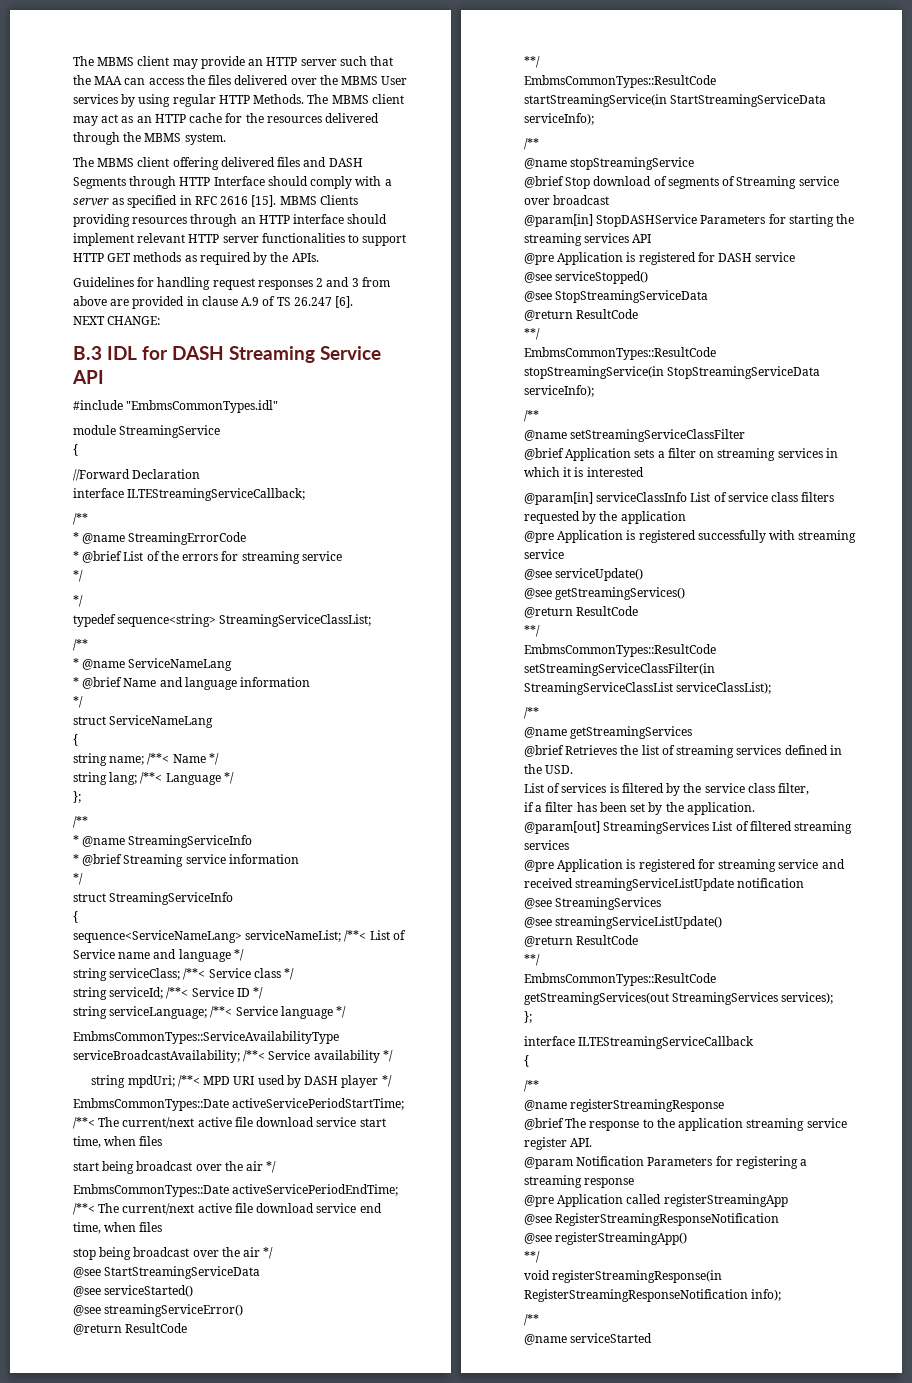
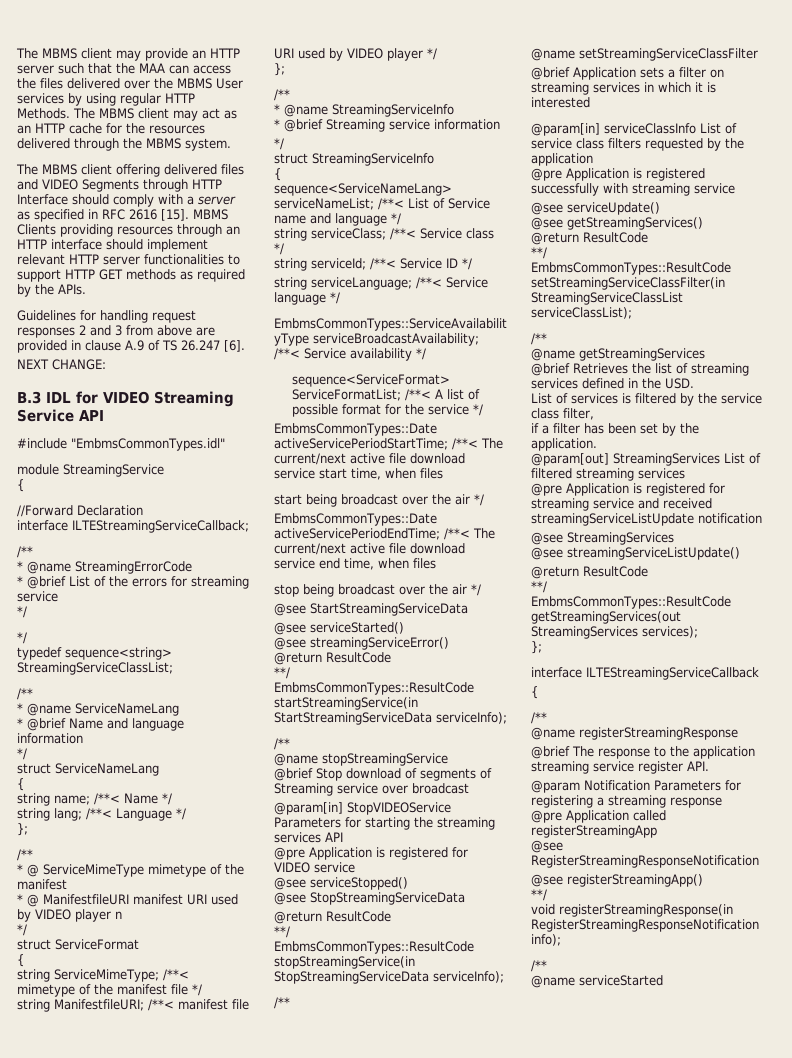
- The MBMS client offering delivered files and DASH Segments through HTTP Interface should comply with a server as specified in RFC 2616 [15].
+ The MBMS client offering delivered files and VIDEO Segments through HTTP Interface should comply with a server as specified in RFC 2616 [15].
- B.3 IDL for DASH Streaming Service API
+ B.3 IDL for VIDEO Streaming Service API
+ * @ ServiceMimeType mimetype of the manifest
+ * @ ManifestfileURI manifest URI used by VIDEO player n
+ */
+ struct ServiceFormat
+ {
+ string ServiceMimeType; /**< mimetype of the manifest file */
+ string ManifestfileURI; /**< manifest file URI used by VIDEO player */
+ };
+ /**
- string mpdUri; /**< MPD URI used by DASH player */
+ sequence<ServiceFormat> ServiceFormatList; /**< A list of possible format for the service */
- @param[in] StopDASHService Parameters for starting the streaming services API
+ @param[in] StopVIDEOService Parameters for starting the streaming services API
- @pre Application is registered for DASH service
+ @pre Application is registered for VIDEO service

